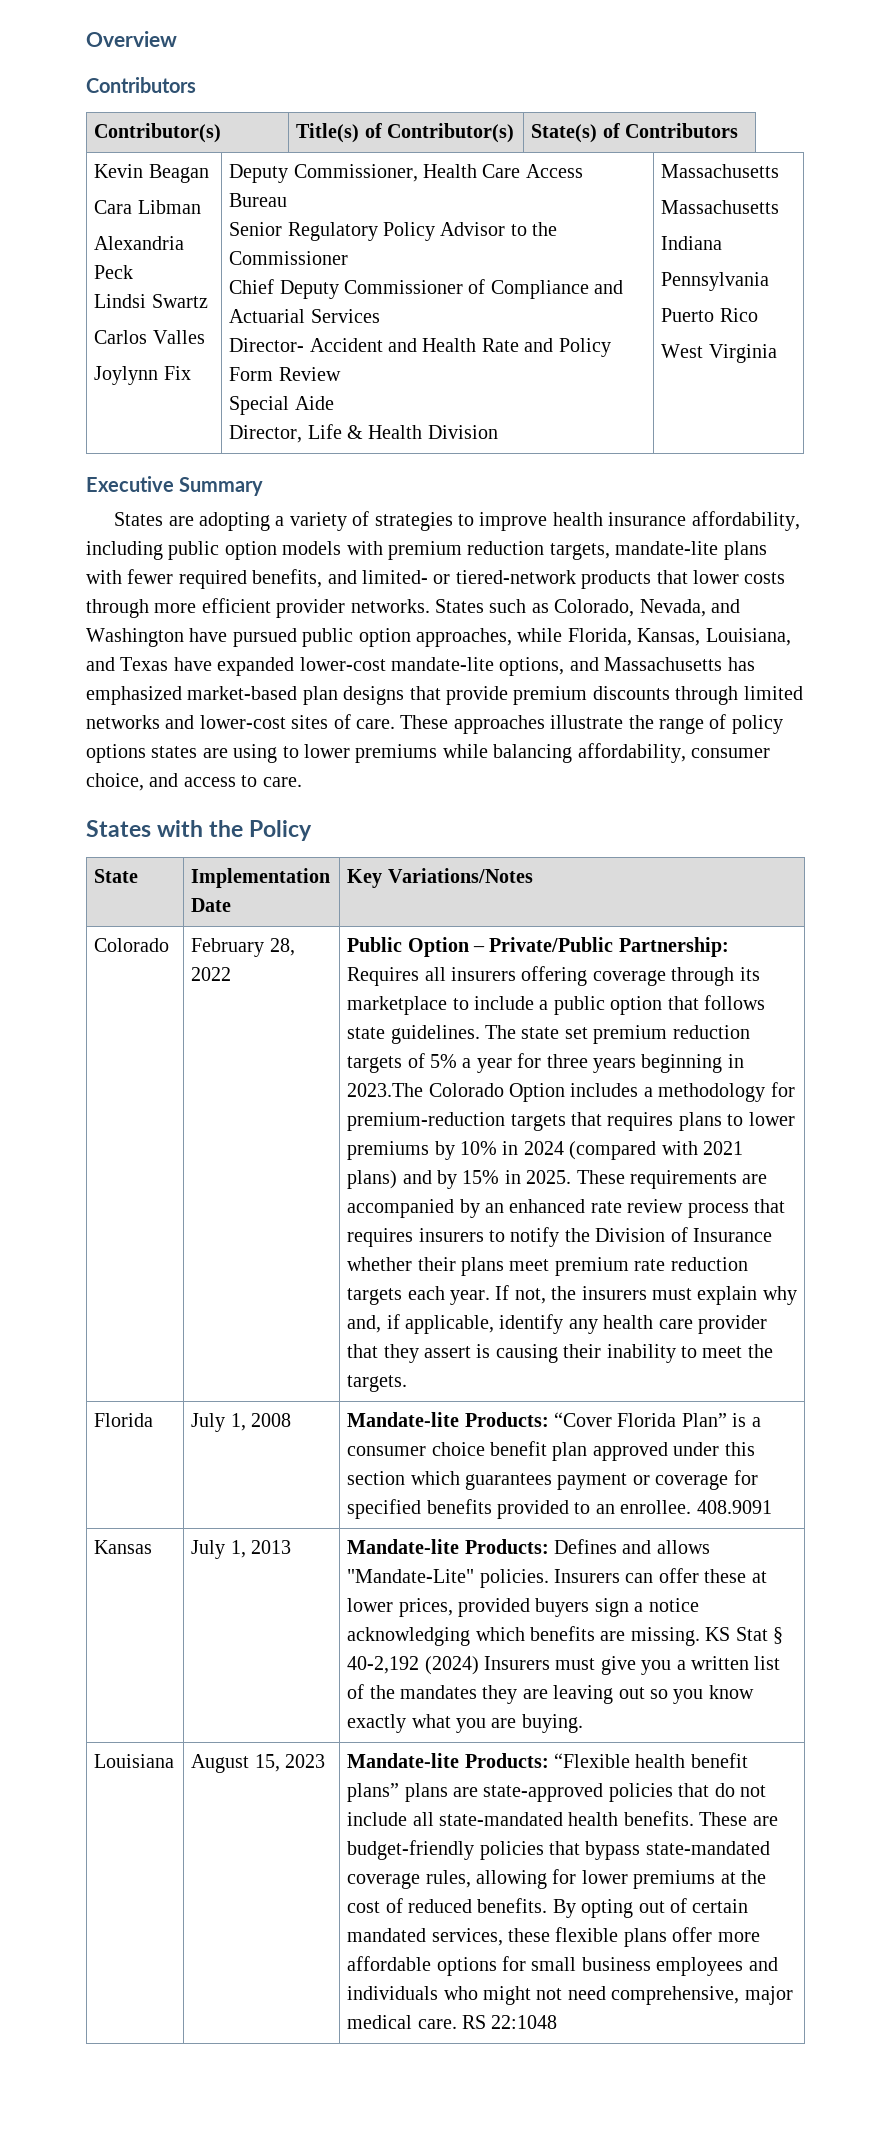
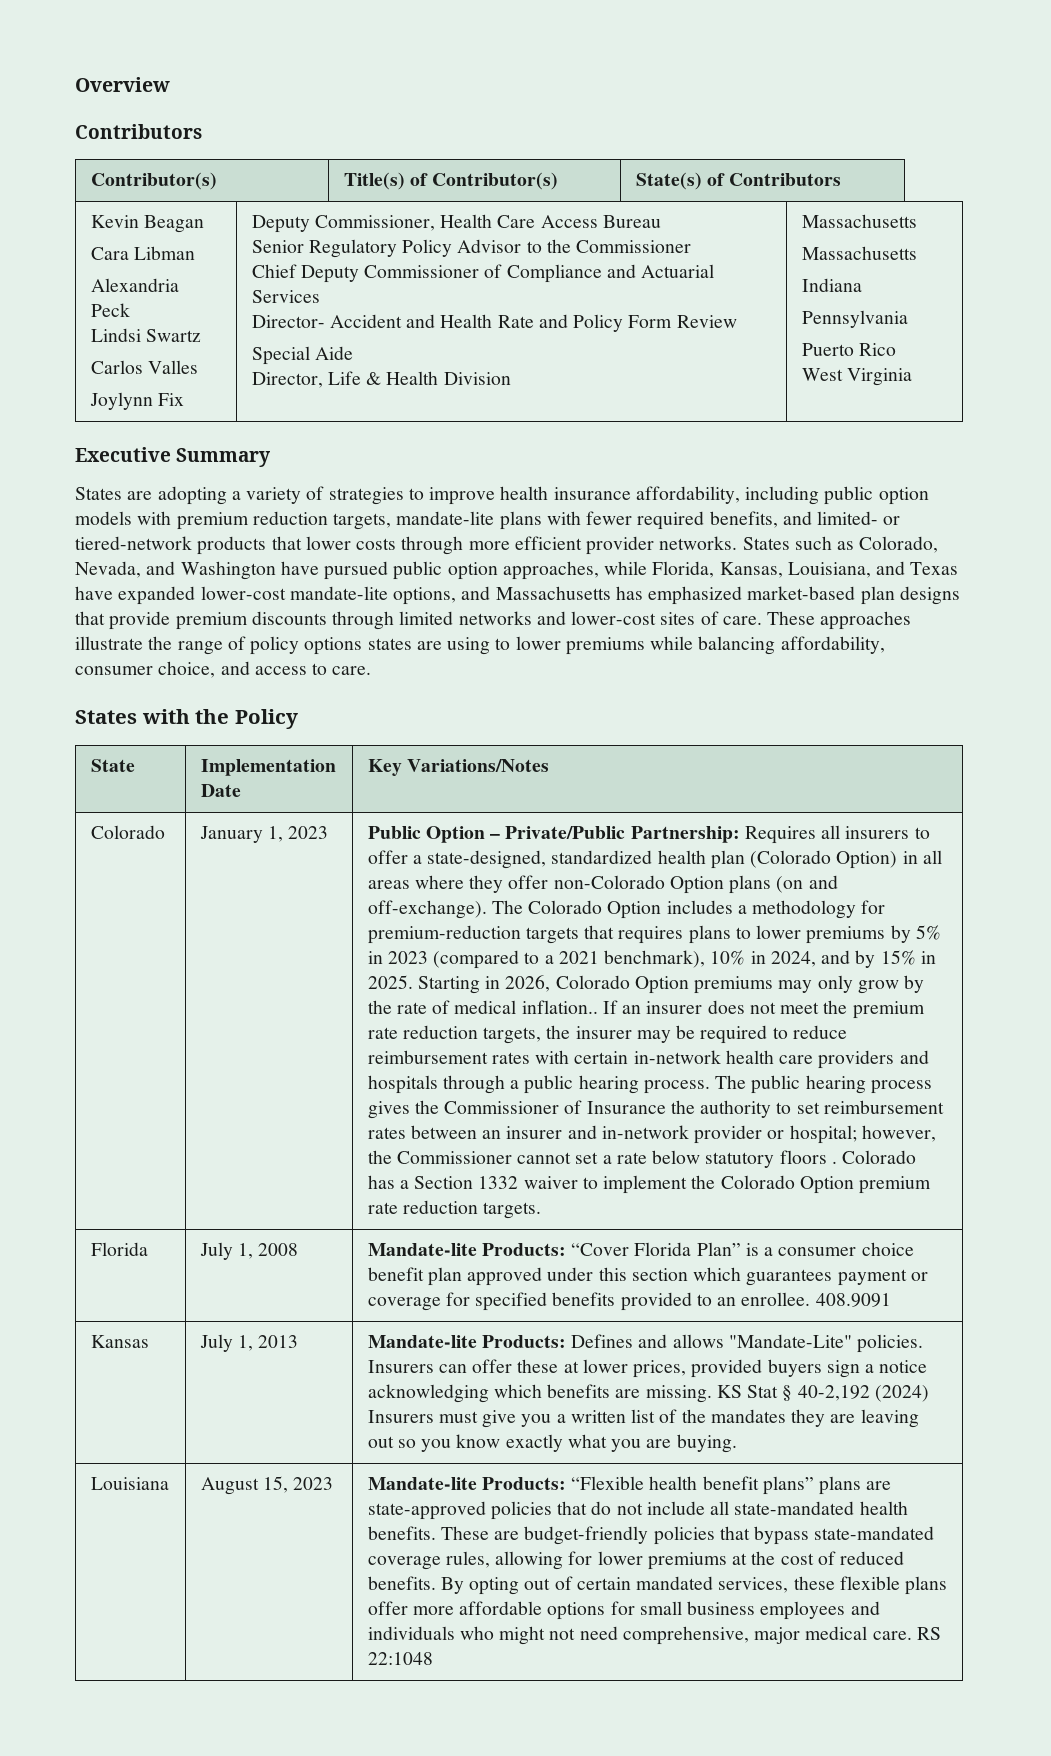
- February 28, 2022
+ January 1, 2023
- Public Option – Private/Public Partnership: Requires all insurers offering coverage through its marketplace to include a public option that follows state guidelines. The state set premium reduction targets of 5% a year for three years beginning in 2023.The Colorado Option includes a methodology for premium-reduction targets that requires plans to lower premiums by 10% in 2024 (compared with 2021 plans) and by 15% in 2025.
+ Public Option – Private/Public Partnership: Requires all insurers to offer a state-designed, standardized health plan (Colorado Option) in all areas where they offer non-Colorado Option plans (on and off-exchange). The Colorado Option includes a methodology for premium-reduction targets that requires plans to lower premiums by 5% in 2023 (compared to a 2021 benchmark), 10% in 2024, and by 15% in 2025.
- These requirements are accompanied by an enhanced rate review process that requires insurers to notify the Division of Insurance whether their plans meet premium rate reduction targets each year. If not, the insurers must explain why and, if applicable, identify any health care provider that they assert is causing their inability to meet the targets.
+ Starting in 2026, Colorado Option premiums may only grow by the rate of medical inflation.. If an insurer does not meet the premium rate reduction targets, the insurer may be required to reduce reimbursement rates with certain in-network health care providers and hospitals through a public hearing process. The public hearing process gives the Commissioner of Insurance the authority to set reimbursement rates between an insurer and in-network provider or hospital; however, the Commissioner cannot set a rate below statutory floors . Colorado has a Section 1332 waiver to implement the Colorado Option premium rate reduction targets.

